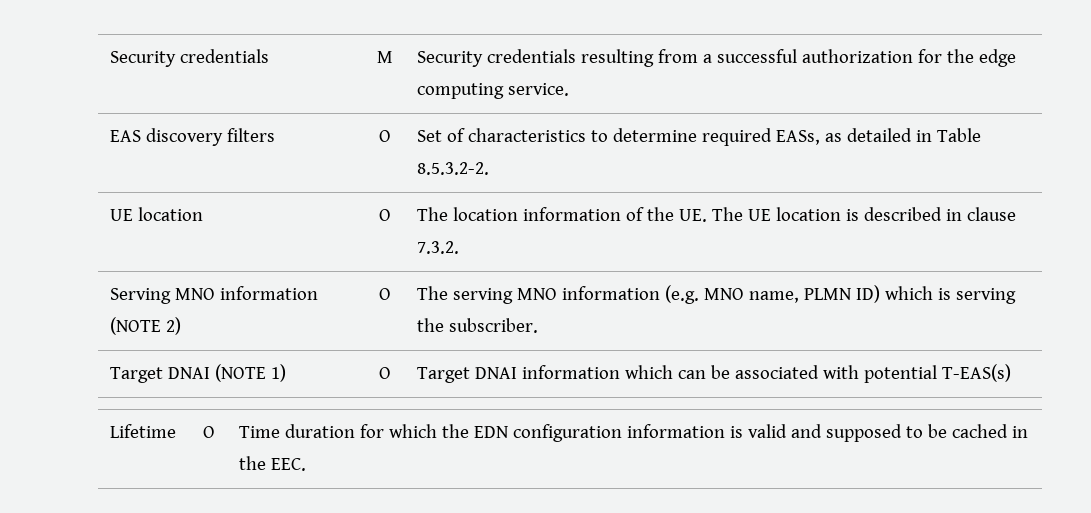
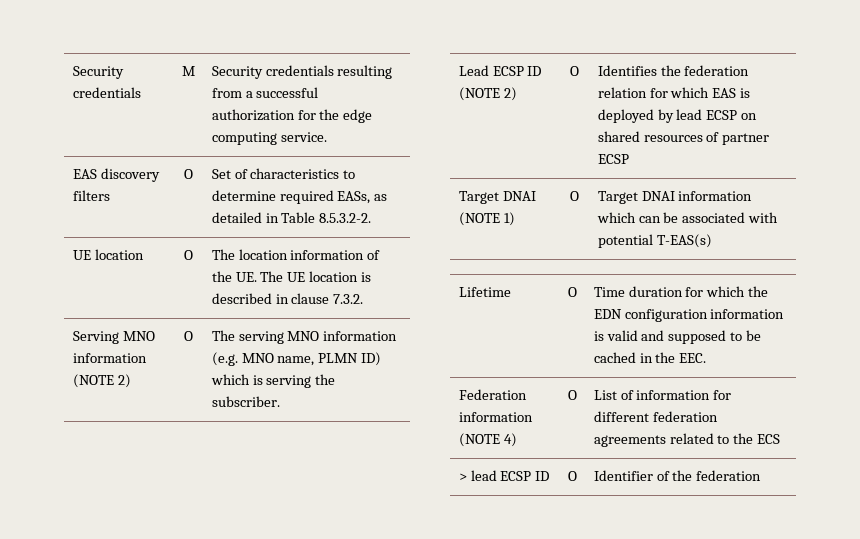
+ Lead ECSP ID (NOTE 2) | O | Identifies the federation relation for which EAS is deployed by lead ECSP on shared resources of partner ECSP
+ Federation information (NOTE 4) | O | List of information for different federation agreements related to the ECS
+ > lead ECSP ID | O | Identifier of the federation

